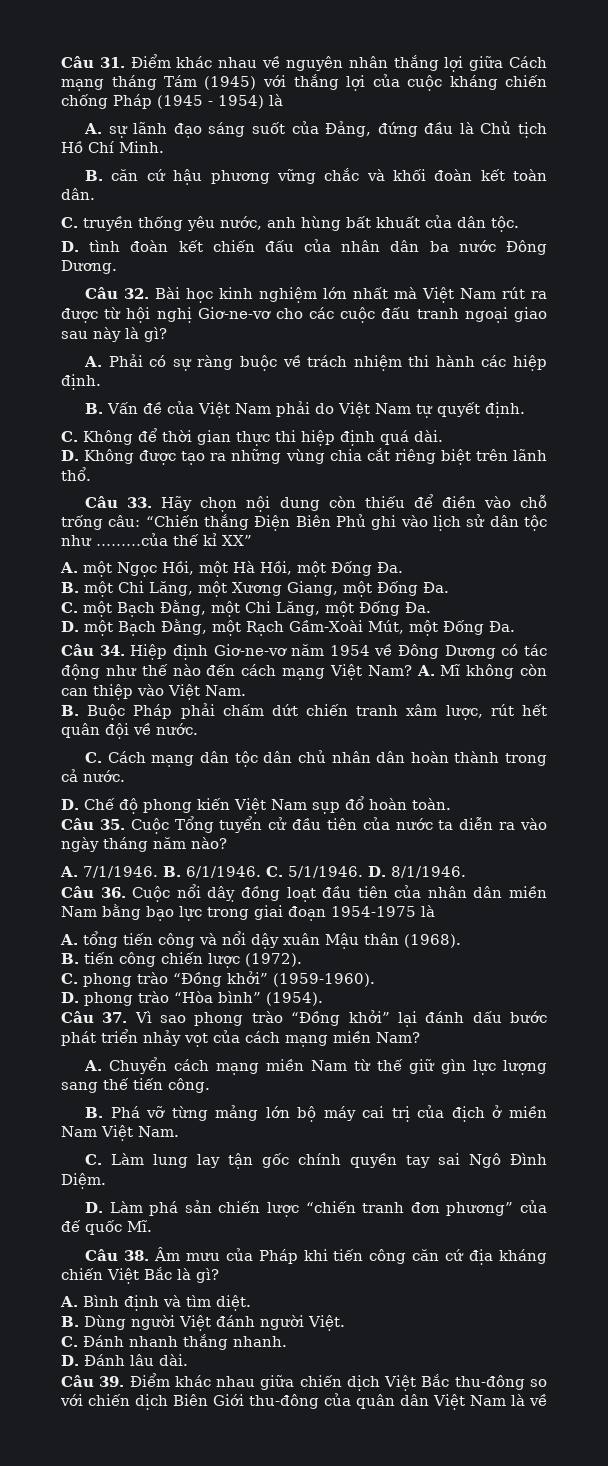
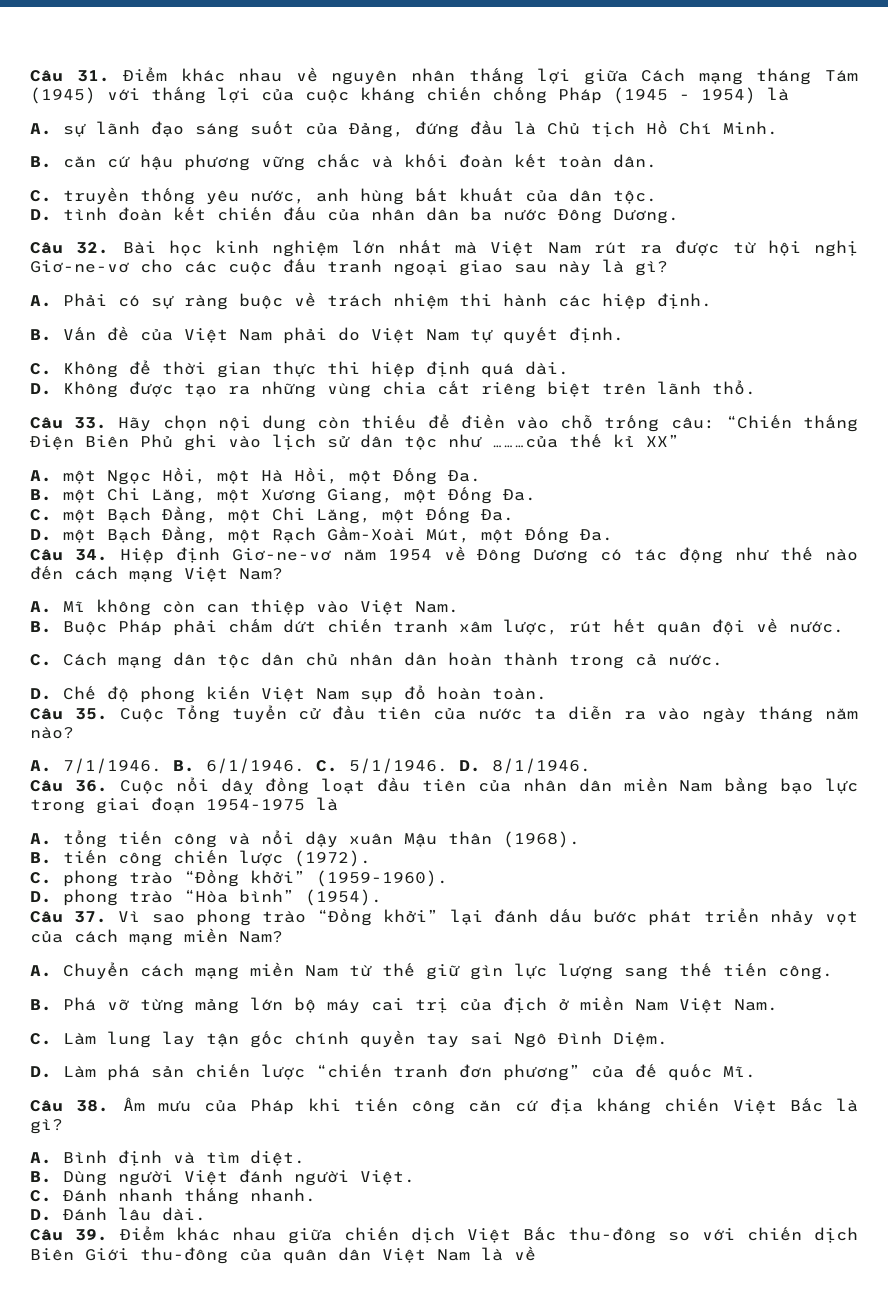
- Câu 34. Hiệp định Giơ-ne-vơ năm 1954 về Đông Dương có tác động như thế nào đến cách mạng Việt Nam? A. Mĩ không còn can thiệp vào Việt Nam.
+ Câu 34. Hiệp định Giơ-ne-vơ năm 1954 về Đông Dương có tác động như thế nào đến cách mạng Việt Nam?
+ A. Mĩ không còn can thiệp vào Việt Nam.

